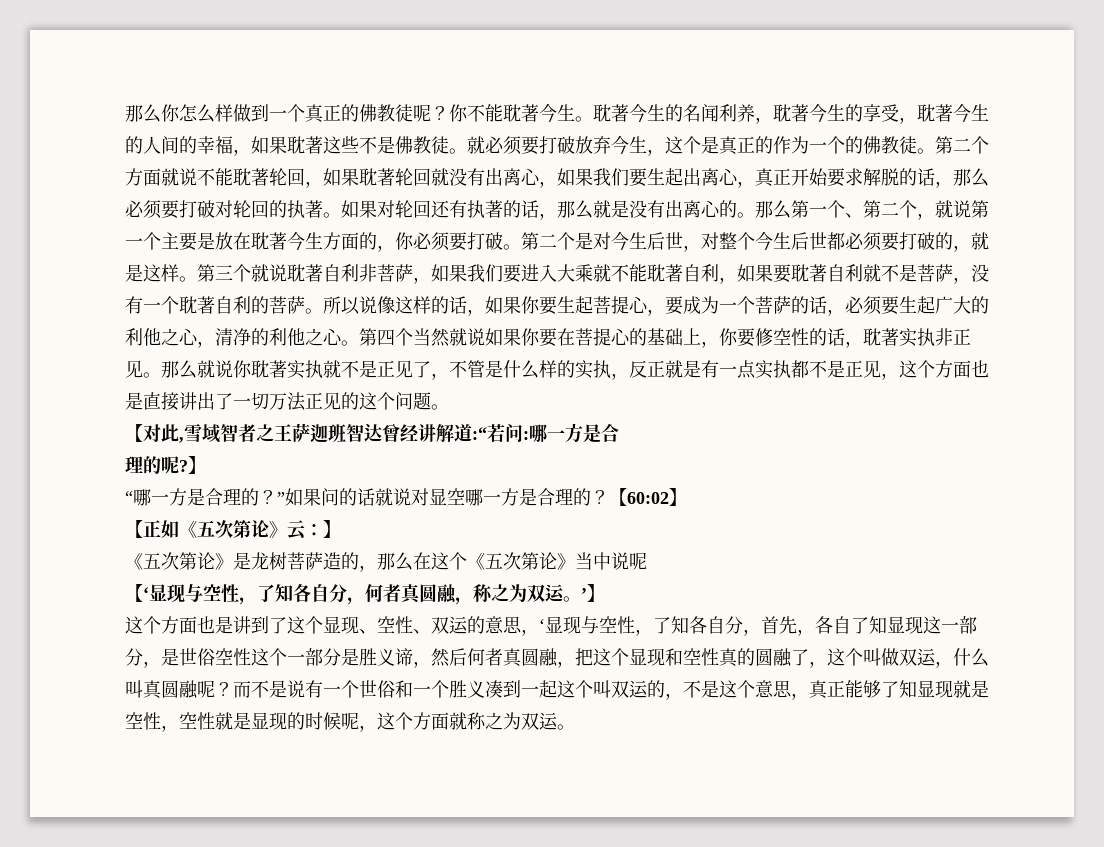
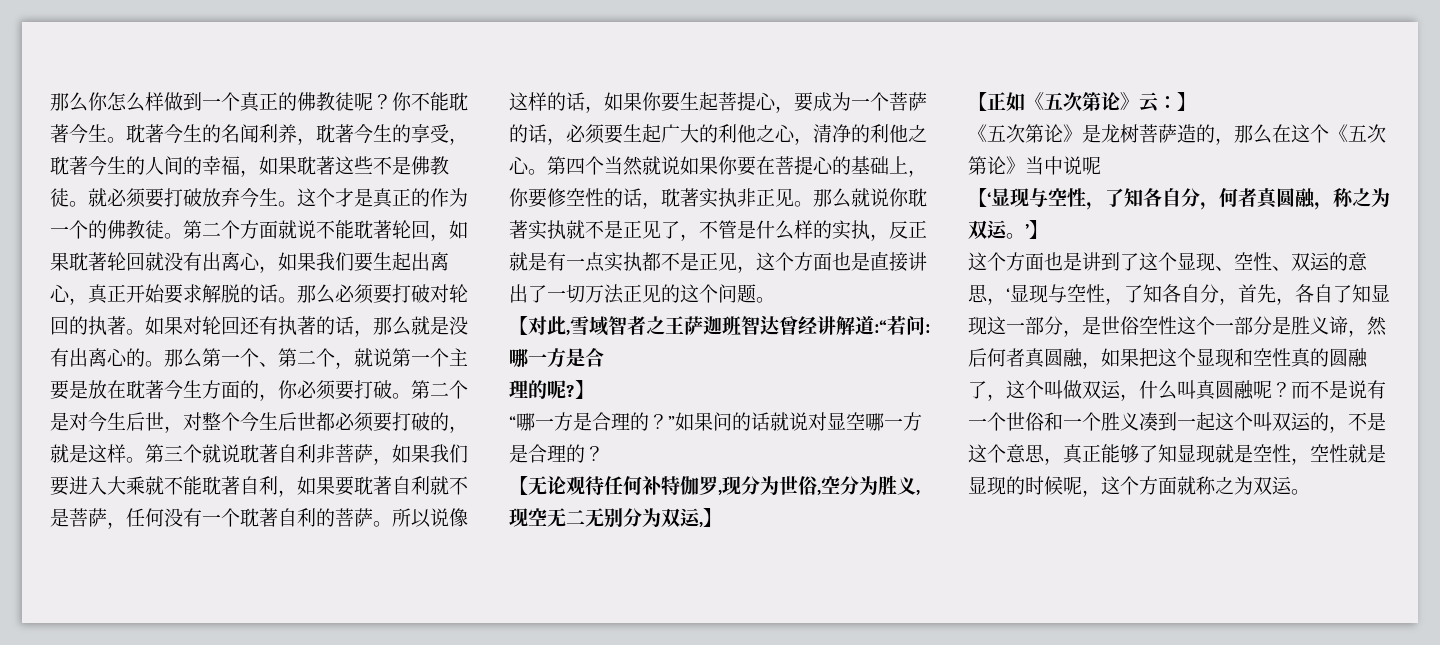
- 就必须要打破放弃今生，这个是真正的作为一个的佛教徒。
+ 就必须要打破放弃今生。这个才是真正的作为一个的佛教徒。
- 第二个方面就说不能耽著轮回，如果耽著轮回就没有出离心，如果我们要生起出离心，真正开始要求解脱的话，那么必须要打破对轮回的执著。
+ 第二个方面就说不能耽著轮回，如果耽著轮回就没有出离心，如果我们要生起出离心，真正开始要求解脱的话。那么必须要打破对轮回的执著。
- 第三个就说耽著自利非菩萨，如果我们要进入大乘就不能耽著自利，如果要耽著自利就不是菩萨，没有一个耽著自利的菩萨。
+ 第三个就说耽著自利非菩萨，如果我们要进入大乘就不能耽著自利，如果要耽著自利就不是菩萨，任何没有一个耽著自利的菩萨。
- “哪一方是合理的？”如果问的话就说对显空哪一方是合理的？【60:02】
+ “哪一方是合理的？”如果问的话就说对显空哪一方是合理的？
+ 【无论观待任何补特伽罗,现分为世俗,空分为胜义,现空无二无别分为双运,】
- 这个方面也是讲到了这个显现、空性、双运的意思，‘显现与空性，了知各自分，首先，各自了知显现这一部分，是世俗空性这个一部分是胜义谛，然后何者真圆融，把这个显现和空性真的圆融了，这个叫做双运，什么叫真圆融呢？
+ 这个方面也是讲到了这个显现、空性、双运的意思，‘显现与空性，了知各自分，首先，各自了知显现这一部分，是世俗空性这个一部分是胜义谛，然后何者真圆融，如果把这个显现和空性真的圆融了，这个叫做双运，什么叫真圆融呢？

